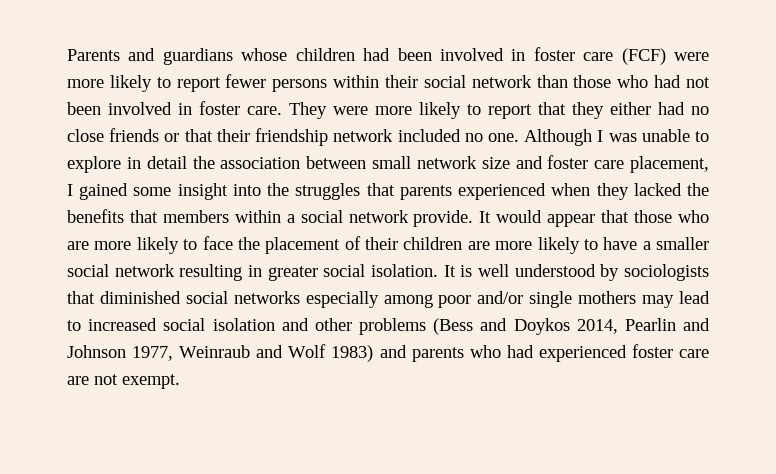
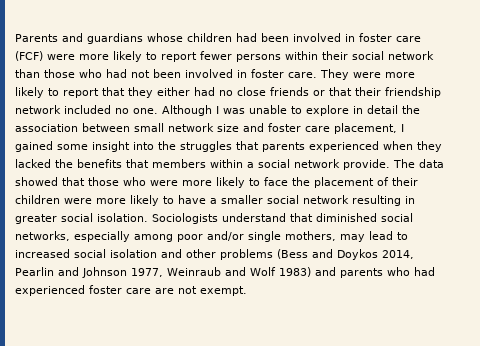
- It would appear that those who are more likely to face the placement of their children are more likely to have a smaller social network resulting in greater social isolation.
+ The data showed that those who were more likely to face the placement of their children were more likely to have a smaller social network resulting in greater social isolation.
- It is well understood by sociologists that diminished social networks especially among poor and/or single mothers may lead to increased social isolation and other problems (Bess and Doykos 2014, Pearlin and Johnson 1977, Weinraub and Wolf 1983) and parents who had experienced foster care are not exempt.
+ Sociologists understand that diminished social networks, especially among poor and/or single mothers, may lead to increased social isolation and other problems (Bess and Doykos 2014, Pearlin and Johnson 1977, Weinraub and Wolf 1983) and parents who had experienced foster care are not exempt.

